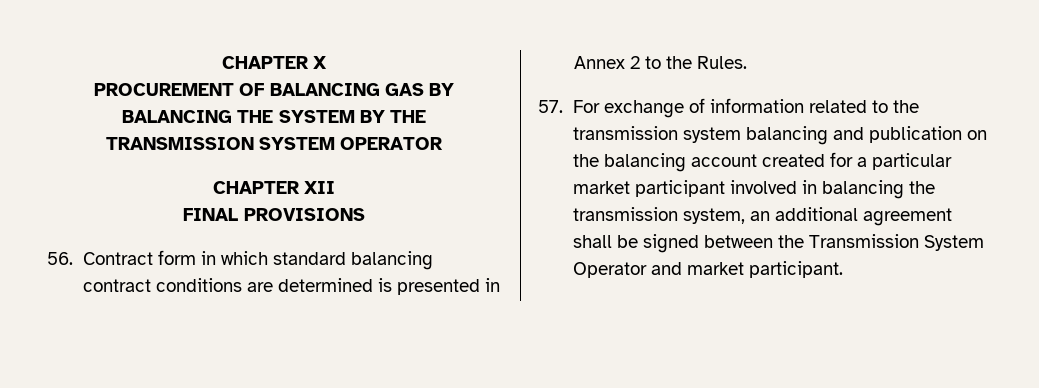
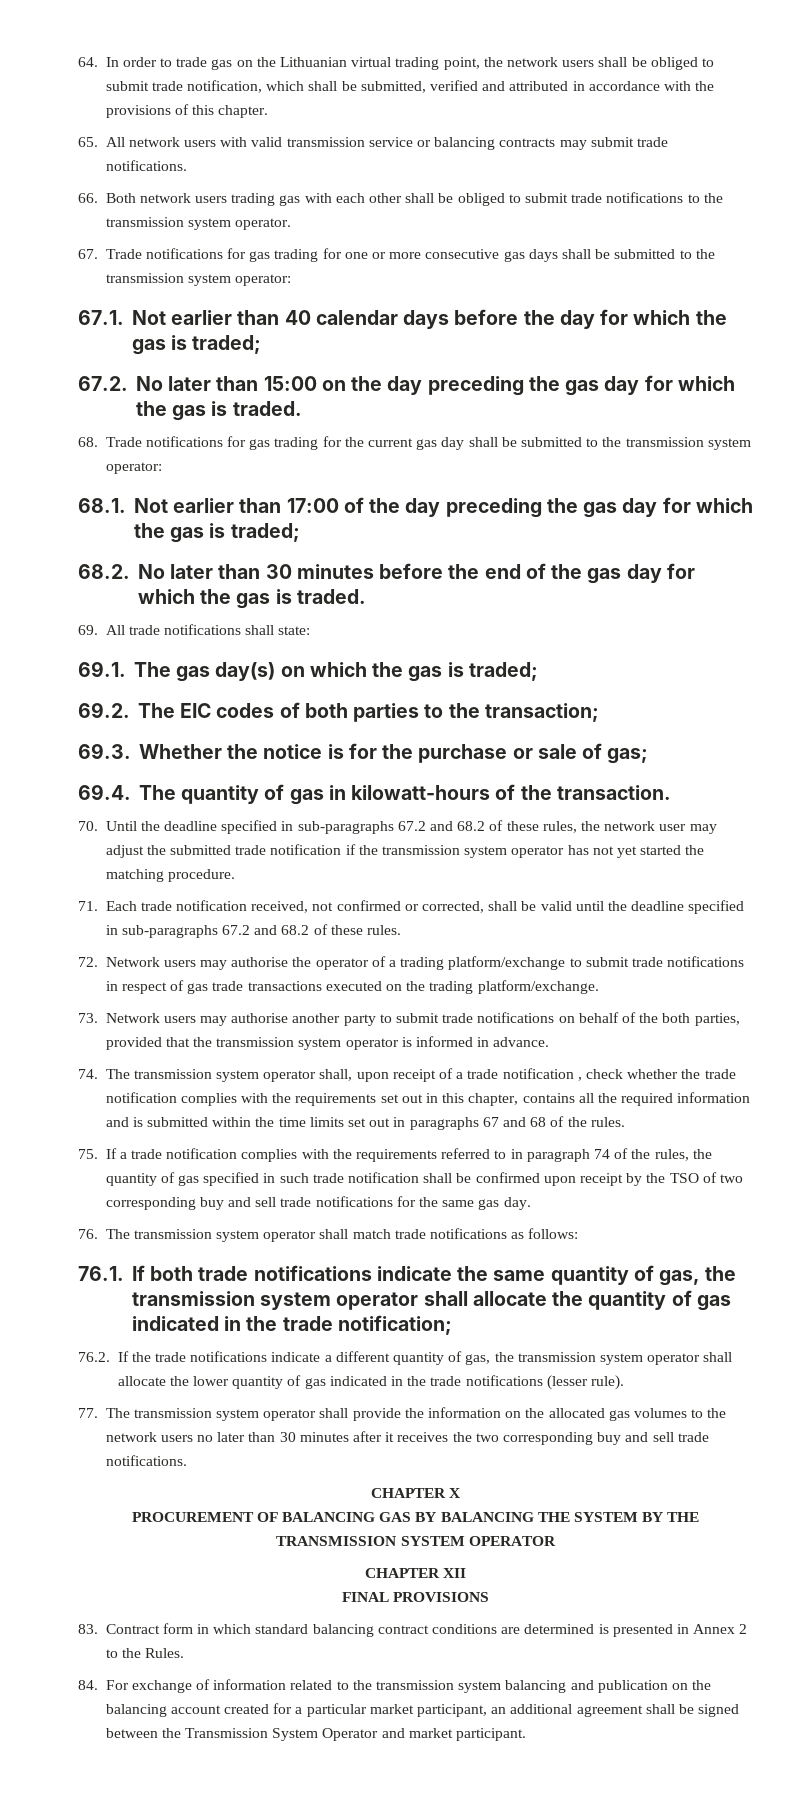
+ 64. In order to trade gas on the Lithuanian virtual trading point, the network users shall be obliged to submit trade notification, which shall be submitted, verified and attributed in accordance with the provisions of this chapter.
+ 65. All network users with valid transmission service or balancing contracts may submit trade notifications.
+ 66. Both network users trading gas with each other shall be obliged to submit trade notifications to the transmission system operator.
+ 67. Trade notifications for gas trading for one or more consecutive gas days shall be submitted to the transmission system operator:
+ 67.1. Not earlier than 40 calendar days before the day for which the gas is traded;
+ 67.2. No later than 15:00 on the day preceding the gas day for which the gas is traded.
+ 68. Trade notifications for gas trading for the current gas day shall be submitted to the transmission system operator:
+ 68.1. Not earlier than 17:00 of the day preceding the gas day for which the gas is traded;
+ 68.2. No later than 30 minutes before the end of the gas day for which the gas is traded.
+ 69. All trade notifications shall state:
+ 69.1. The gas day(s) on which the gas is traded;
+ 69.2. The EIC codes of both parties to the transaction;
+ 69.3. Whether the notice is for the purchase or sale of gas;
+ 69.4. The quantity of gas in kilowatt-hours of the transaction.
+ 70. Until the deadline specified in sub-paragraphs 67.2 and 68.2 of these rules, the network user may adjust the submitted trade notification if the transmission system operator has not yet started the matching procedure.
+ 71. Each trade notification received, not confirmed or corrected, shall be valid until the deadline specified in sub-paragraphs 67.2 and 68.2 of these rules.
+ 72. Network users may authorise the operator of a trading platform/exchange to submit trade notifications in respect of gas trade transactions executed on the trading platform/exchange.
+ 73. Network users may authorise another party to submit trade notifications on behalf of the both parties, provided that the transmission system operator is informed in advance.
+ 74. The transmission system operator shall, upon receipt of a trade notification , check whether the trade notification complies with the requirements set out in this chapter, contains all the required information and is submitted within the time limits set out in paragraphs 67 and 68 of the rules.
+ 75. If a trade notification complies with the requirements referred to in paragraph 74 of the rules, the quantity of gas specified in such trade notification shall be confirmed upon receipt by the TSO of two corresponding buy and sell trade notifications for the same gas day.
+ 76. The transmission system operator shall match trade notifications as follows:
+ 76.1. If both trade notifications indicate the same quantity of gas, the transmission system operator shall allocate the quantity of gas indicated in the trade notification;
+ 76.2. If the trade notifications indicate a different quantity of gas, the transmission system operator shall allocate the lower quantity of gas indicated in the trade notifications (lesser rule).
+ 77. The transmission system operator shall provide the information on the allocated gas volumes to the network users no later than 30 minutes after it receives the two corresponding buy and sell trade notifications.
- 56. Contract form in which standard balancing contract conditions are determined is presented in Annex 2 to the Rules.
+ 83. Contract form in which standard balancing contract conditions are determined is presented in Annex 2 to the Rules.
- 57. For exchange of information related to the transmission system balancing and publication on the balancing account created for a particular market participant involved in balancing the transmission system, an additional agreement shall be signed between the Transmission System Operator and market participant.
+ 84. For exchange of information related to the transmission system balancing and publication on the balancing account created for a particular market participant, an additional agreement shall be signed between the Transmission System Operator and market participant.

